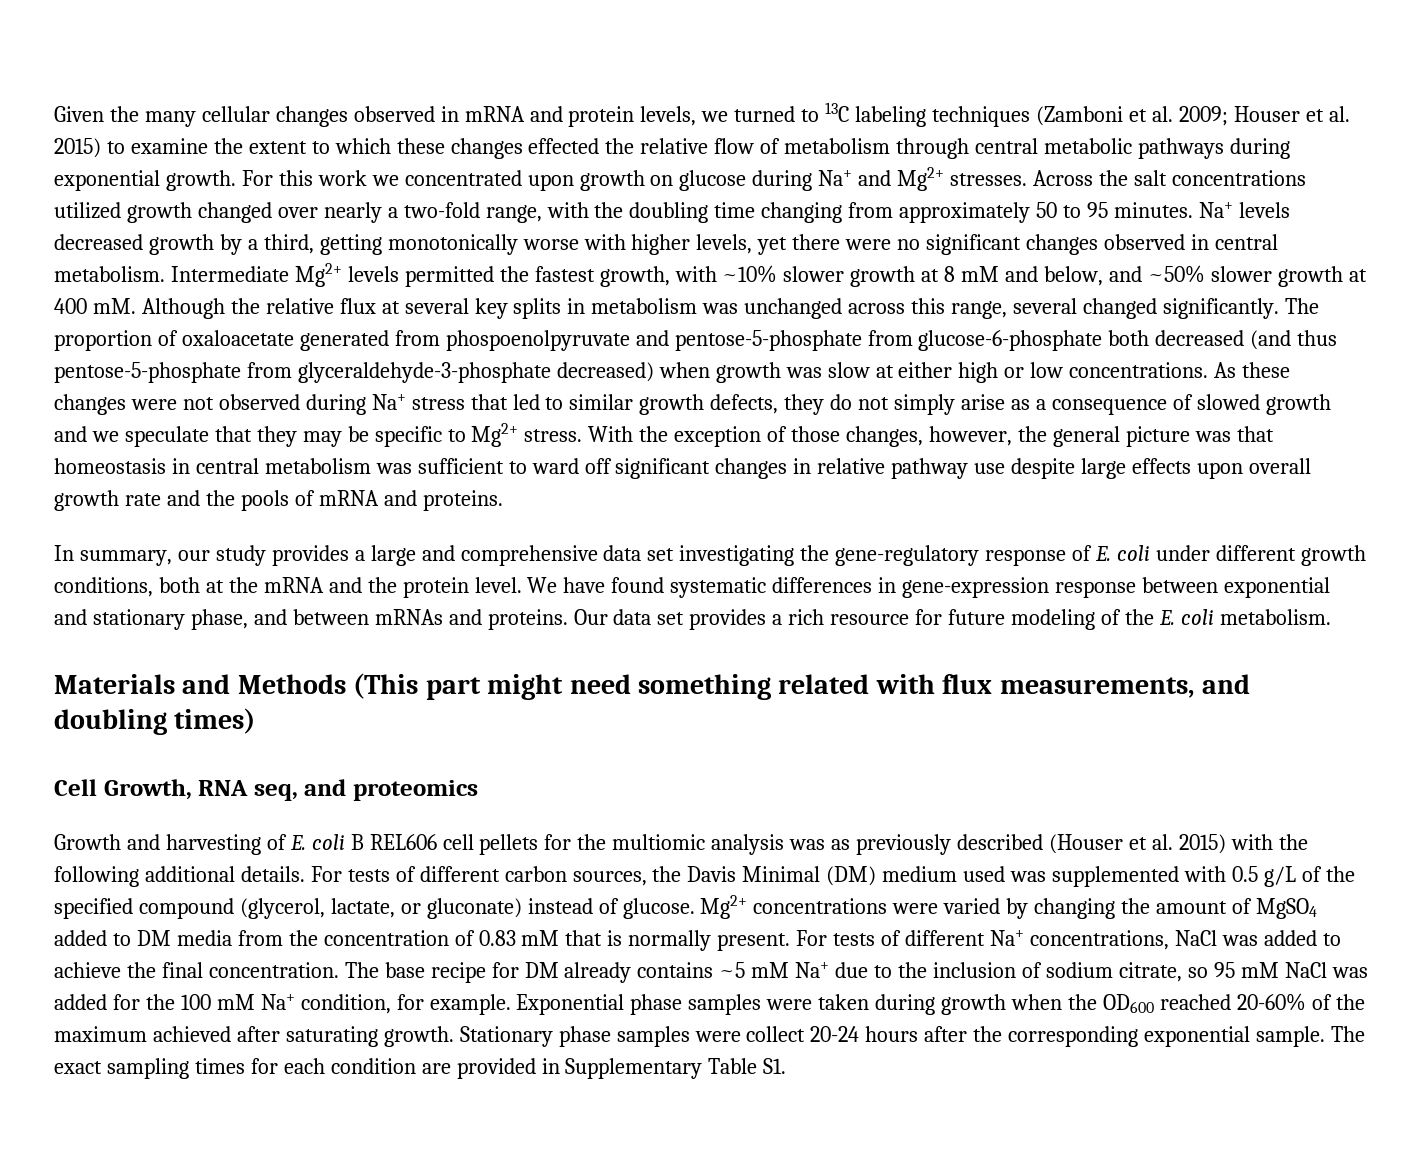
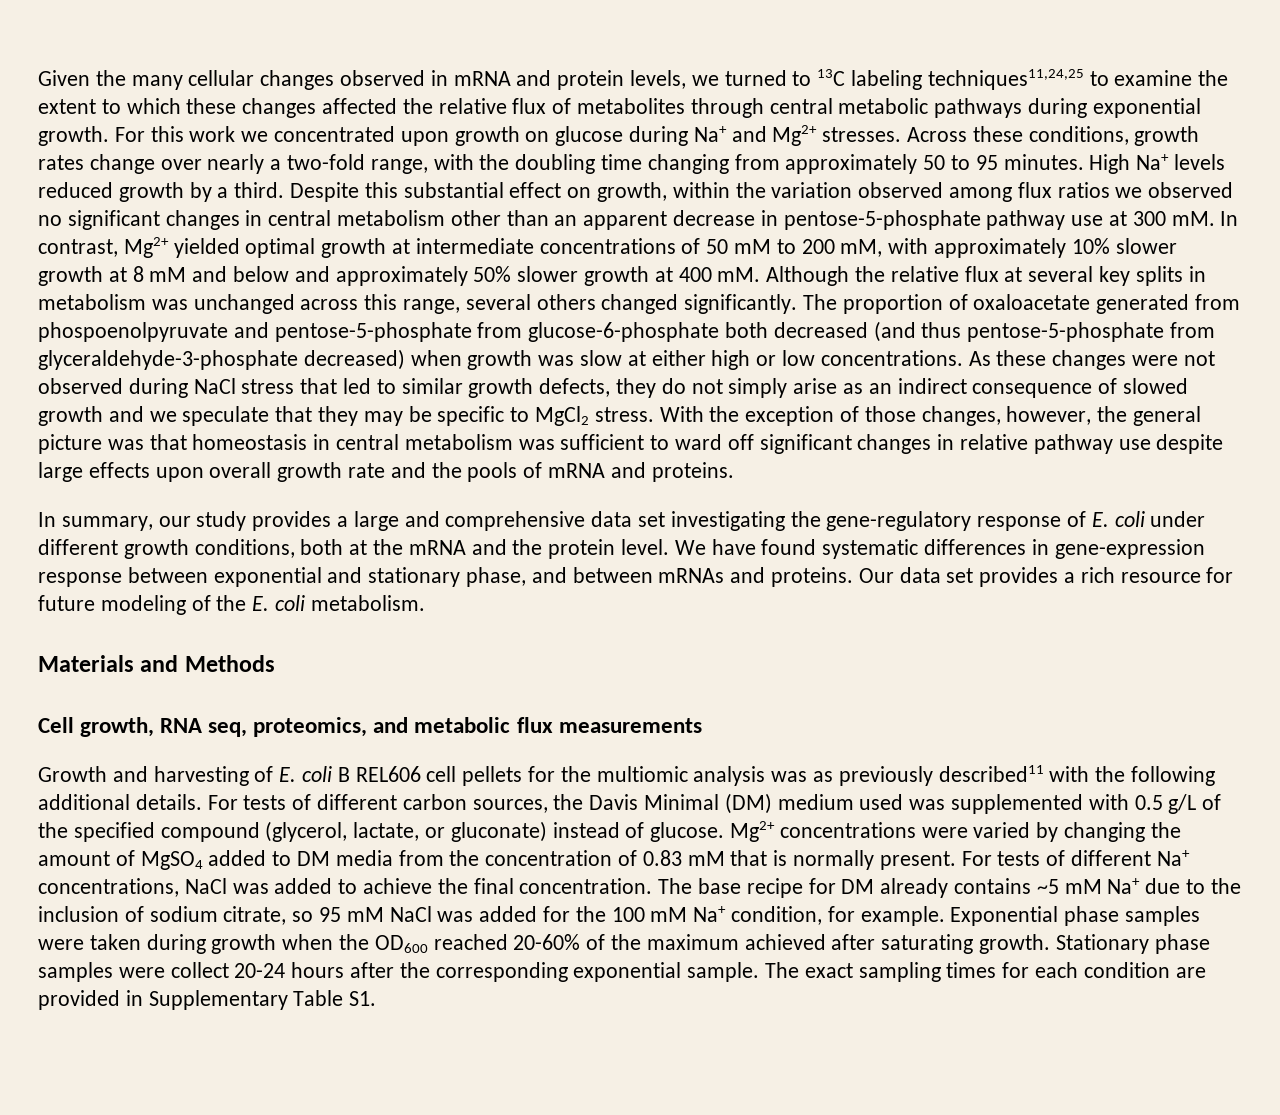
- Given the many cellular changes observed in mRNA and protein levels, we turned to 13C labeling techniques (Zamboni et al. 2009; Houser et al. 2015) to examine the extent to which these changes effected the relative flow of metabolism through central metabolic pathways during exponential growth.
+ Given the many cellular changes observed in mRNA and protein levels, we turned to 13C labeling techniques11,24,25 to examine the extent to which these changes affected the relative flux of metabolites through central metabolic pathways during exponential growth.
- Across the salt concentrations utilized growth changed over nearly a two-fold range, with the doubling time changing from approximately 50 to 95 minutes.
+ Across these conditions, growth rates change over nearly a two-fold range, with the doubling time changing from approximately 50 to 95 minutes.
- Na+ levels decreased growth by a third, getting monotonically worse with higher levels, yet there were no significant changes observed in central metabolism. Intermediate Mg2+ levels permitted the fastest growth, with ~10% slower growth at 8 mM and below, and ~50% slower growth at 400 mM.
+ High Na+ levels reduced growth by a third. Despite this substantial effect on growth, within the variation observed among flux ratios we observed no significant changes in central metabolism other than an apparent decrease in pentose-5-phosphate pathway use at 300 mM. In contrast, Mg2+ yielded optimal growth at intermediate concentrations of 50 mM to 200 mM, with approximately 10% slower growth at 8 mM and below and approximately 50% slower growth at 400 mM.
- Although the relative flux at several key splits in metabolism was unchanged across this range, several changed significantly.
+ Although the relative flux at several key splits in metabolism was unchanged across this range, several others changed significantly.
- As these changes were not observed during Na+ stress that led to similar growth defects, they do not simply arise as a consequence of slowed growth and we speculate that they may be specific to Mg2+ stress.
+ As these changes were not observed during NaCl stress that led to similar growth defects, they do not simply arise as an indirect consequence of slowed growth and we speculate that they may be specific to MgCl2 stress.
- Materials and Methods (This part might need something related with flux measurements, and doubling times)
+ Materials and Methods
- Cell Growth, RNA seq, and proteomics
+ Cell growth, RNA seq, proteomics, and metabolic flux measurements
- Growth and harvesting of E. coli B REL606 cell pellets for the multiomic analysis was as previously described (Houser et al. 2015) with the following additional details.
+ Growth and harvesting of E. coli B REL606 cell pellets for the multiomic analysis was as previously described11 with the following additional details.

